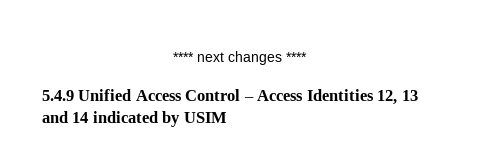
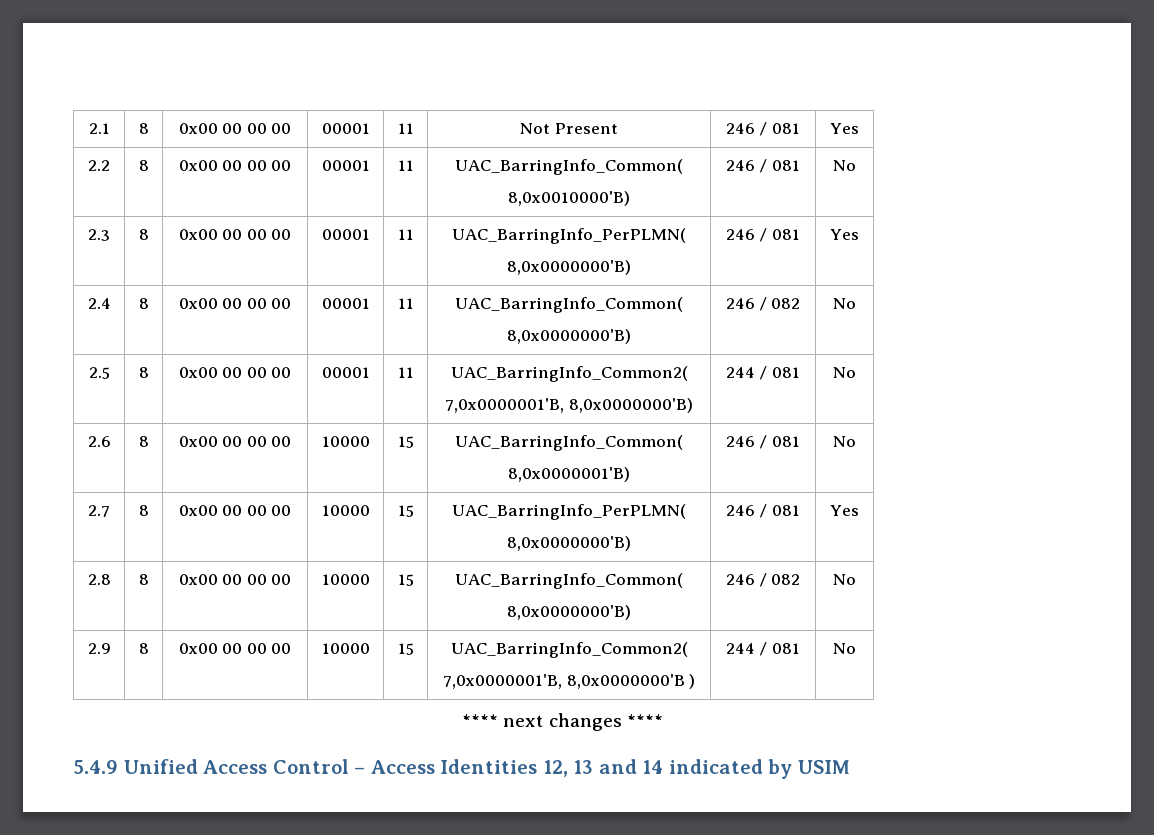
+ 2.1 | 8 | 0x00 00 00 00 | 00001 | 11 | Not Present | 246 / 081 | Yes
+ 2.2 | 8 | 0x00 00 00 00 | 00001 | 11 | UAC_BarringInfo_Common(
+ 8,0x0010000'B) | 246 / 081 | No
+ 2.3 | 8 | 0x00 00 00 00 | 00001 | 11 | UAC_BarringInfo_PerPLMN(
+ 8,0x0000000'B) | 246 / 081 | Yes
+ 2.4 | 8 | 0x00 00 00 00 | 00001 | 11 | UAC_BarringInfo_Common(
+ 8,0x0000000'B) | 246 / 082 | No
+ 2.5 | 8 | 0x00 00 00 00 | 00001 | 11 | UAC_BarringInfo_Common2(
+ 7,0x0000001'B, 8,0x0000000'B) | 244 / 081 | No
+ 2.6 | 8 | 0x00 00 00 00 | 10000 | 15 | UAC_BarringInfo_Common(
+ 8,0x0000001'B) | 246 / 081 | No
+ 2.7 | 8 | 0x00 00 00 00 | 10000 | 15 | UAC_BarringInfo_PerPLMN(
+ 8,0x0000000'B) | 246 / 081 | Yes
+ 2.8 | 8 | 0x00 00 00 00 | 10000 | 15 | UAC_BarringInfo_Common(
+ 8,0x0000000'B) | 246 / 082 | No
+ 2.9 | 8 | 0x00 00 00 00 | 10000 | 15 | UAC_BarringInfo_Common2(
+ 7,0x0000001'B, 8,0x0000000'B ) | 244 / 081 | No

